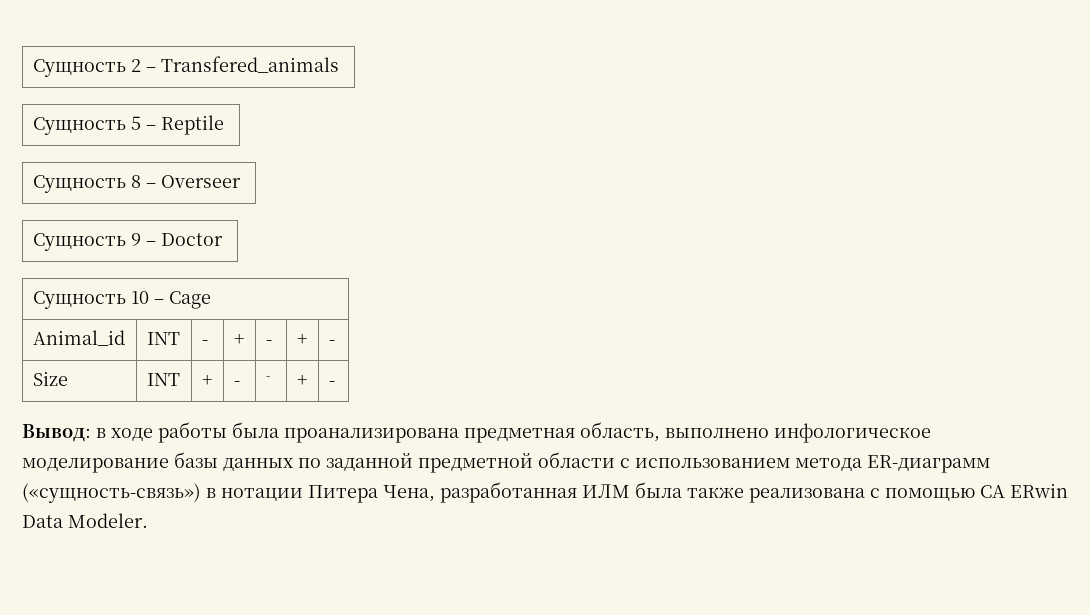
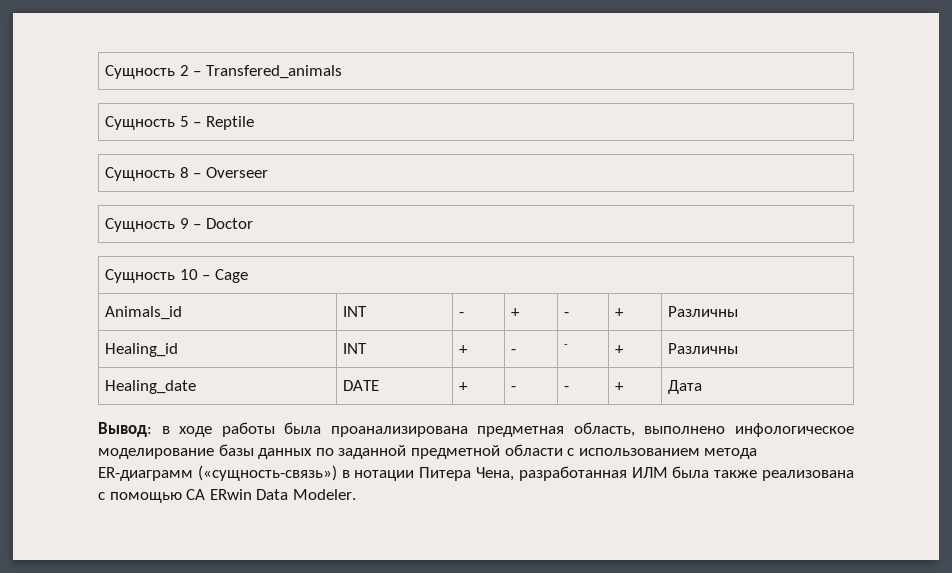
- Animal_id | INT | - | + | - | + | -
- Size | INT | + | - | - | + | -
+ Animals_id | INT | - | + | - | + | Различны
+ Healing_id | INT | + | - | - | + | Различны
+ Healing_date | DATE | + | - | - | + | Дата

